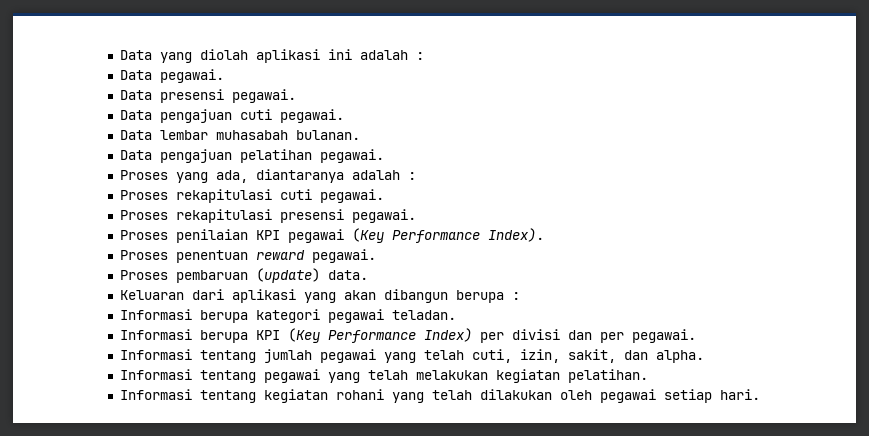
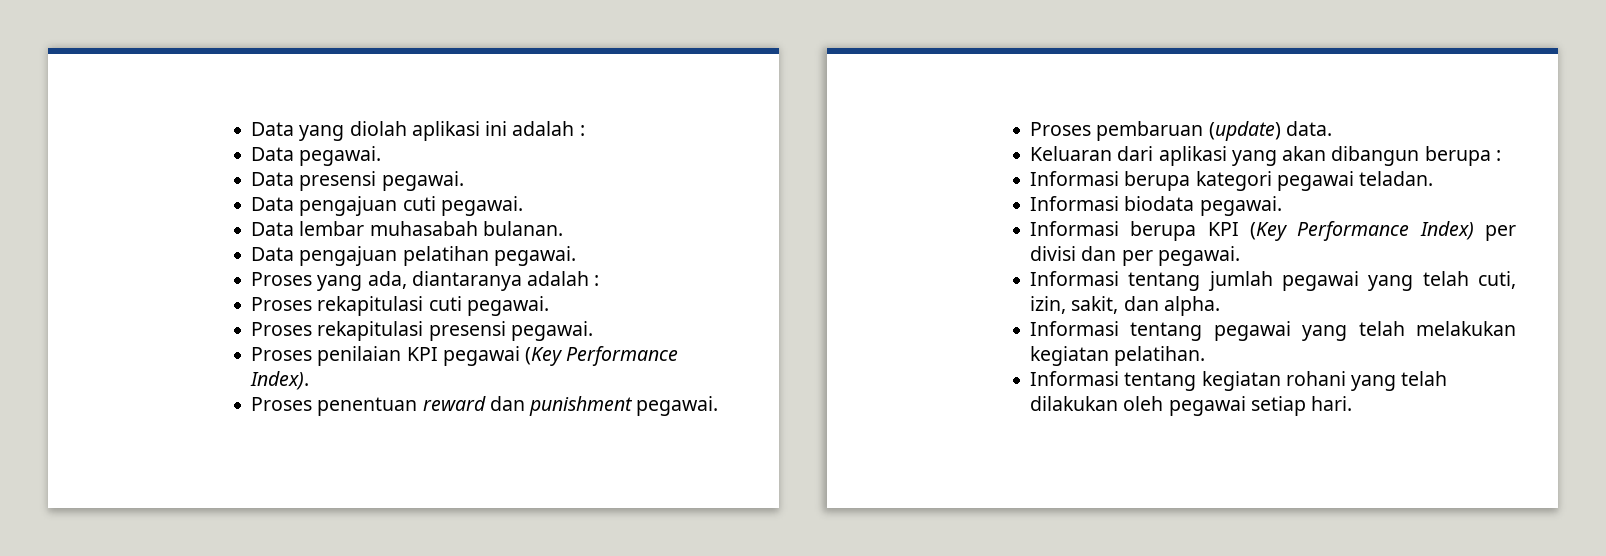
- Proses penentuan reward pegawai.
+ Proses penentuan reward dan punishment pegawai.
+ Informasi biodata pegawai.

